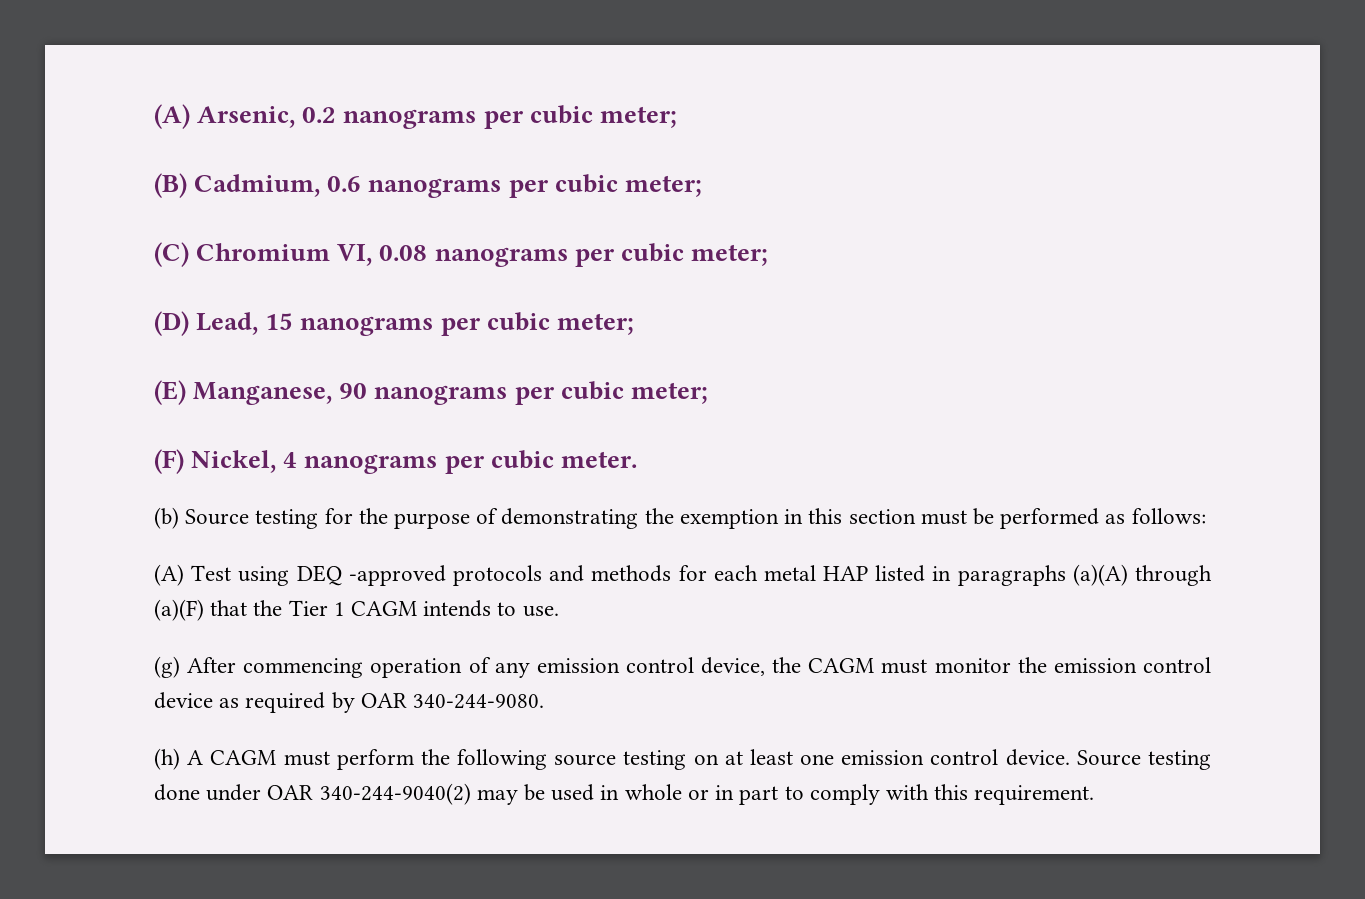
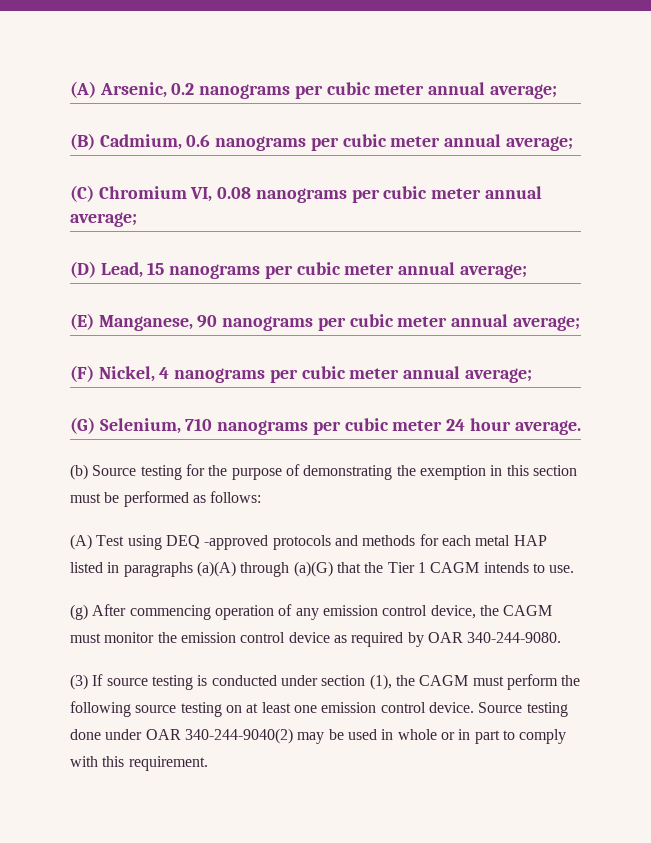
- (A) Arsenic, 0.2 nanograms per cubic meter;
+ (A) Arsenic, 0.2 nanograms per cubic meter annual average;
- (B) Cadmium, 0.6 nanograms per cubic meter;
+ (B) Cadmium, 0.6 nanograms per cubic meter annual average;
- (C) Chromium VI, 0.08 nanograms per cubic meter;
+ (C) Chromium VI, 0.08 nanograms per cubic meter annual average;
- (D) Lead, 15 nanograms per cubic meter;
+ (D) Lead, 15 nanograms per cubic meter annual average;
- (E) Manganese, 90 nanograms per cubic meter;
+ (E) Manganese, 90 nanograms per cubic meter annual average;
- (F) Nickel, 4 nanograms per cubic meter.
+ (F) Nickel, 4 nanograms per cubic meter annual average;
+ (G) Selenium, 710 nanograms per cubic meter 24 hour average.
- (A) Test using DEQ -approved protocols and methods for each metal HAP listed in paragraphs (a)(A) through (a)(F) that the Tier 1 CAGM intends to use.
+ (A) Test using DEQ -approved protocols and methods for each metal HAP listed in paragraphs (a)(A) through (a)(G) that the Tier 1 CAGM intends to use.
- (h) A CAGM must perform the following source testing on at least one emission control device.
+ (3) If source testing is conducted under section (1), the CAGM must perform the following source testing on at least one emission control device.

